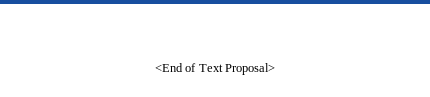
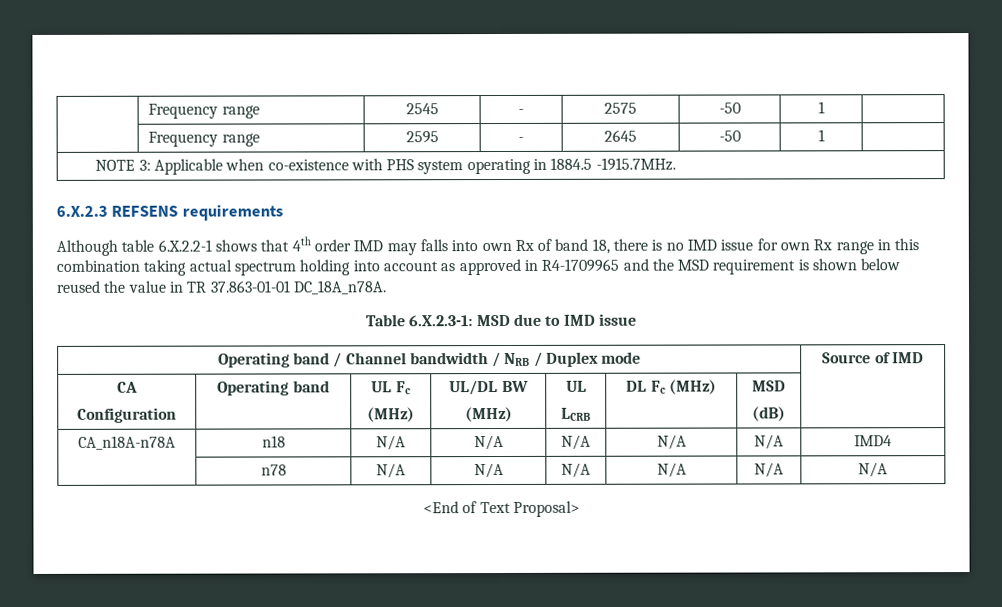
+ | Frequency range | 2545 | - | 2575 | -50 | 1 |
+ | Frequency range | 2595 | - | 2645 | -50 | 1 |
+ NOTE 3: Applicable when co-existence with PHS system operating in 1884.5 -1915.7MHz.
+ 6.X.2.3 REFSENS requirements
+ Although table 6.X.2.2-1 shows that 4th order IMD may falls into own Rx of band 18, there is no IMD issue for own Rx range in this combination taking actual spectrum holding into account as approved in R4-1709965 and the MSD requirement is shown below reused the value in TR 37.863-01-01 DC_18A_n78A.
+ Table 6.X.2.3-1: MSD due to IMD issue
+ Operating band / Channel bandwidth / NRB / Duplex mode | Source of IMD
+ CA
+ Configuration | Operating band | UL Fc
+ (MHz) | UL/DL BW
+ (MHz) | UL
+ LCRB | DL Fc (MHz) | MSD
+ (dB) |
+ CA_n18A-n78A | n18 | N/A | N/A | N/A | N/A | N/A | IMD4
+ | n78 | N/A | N/A | N/A | N/A | N/A | N/A

